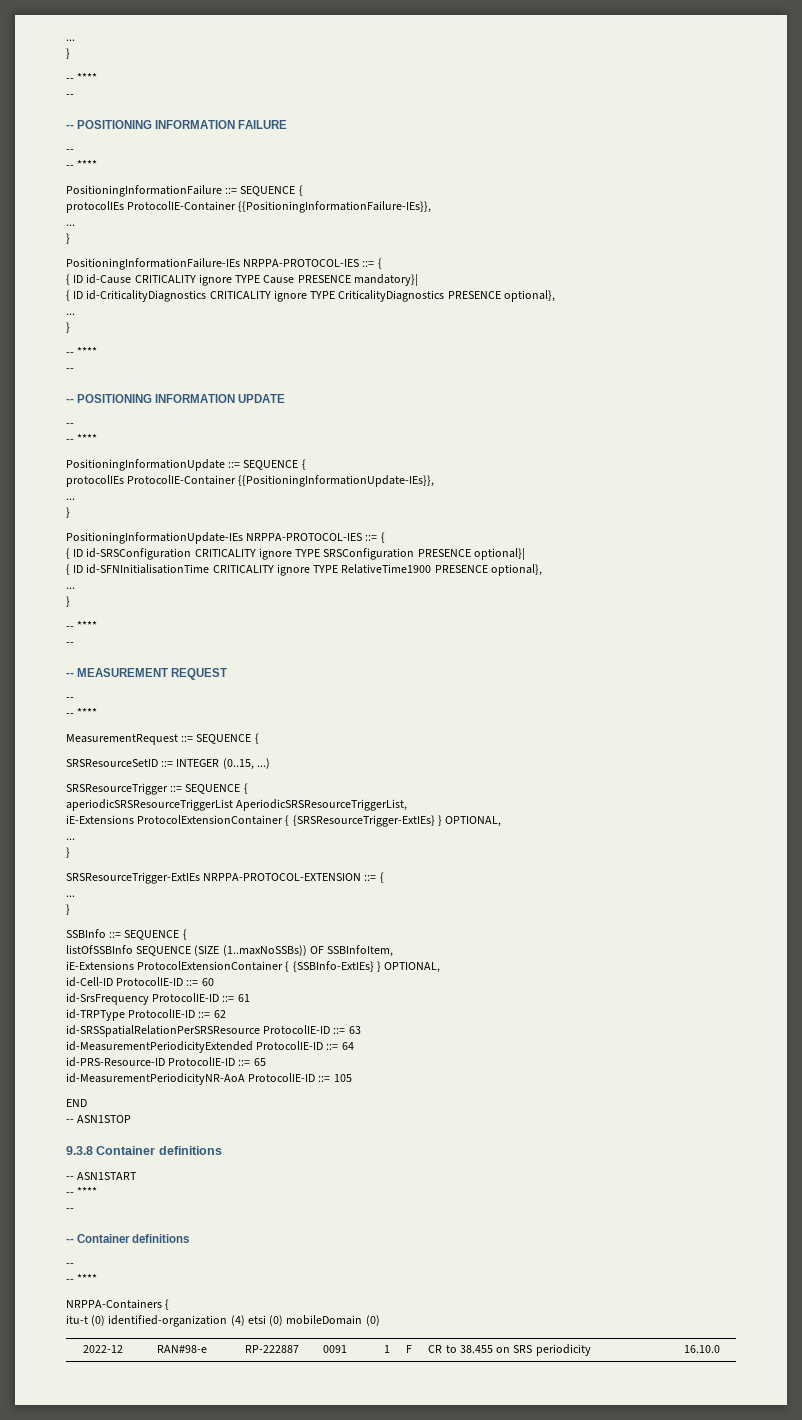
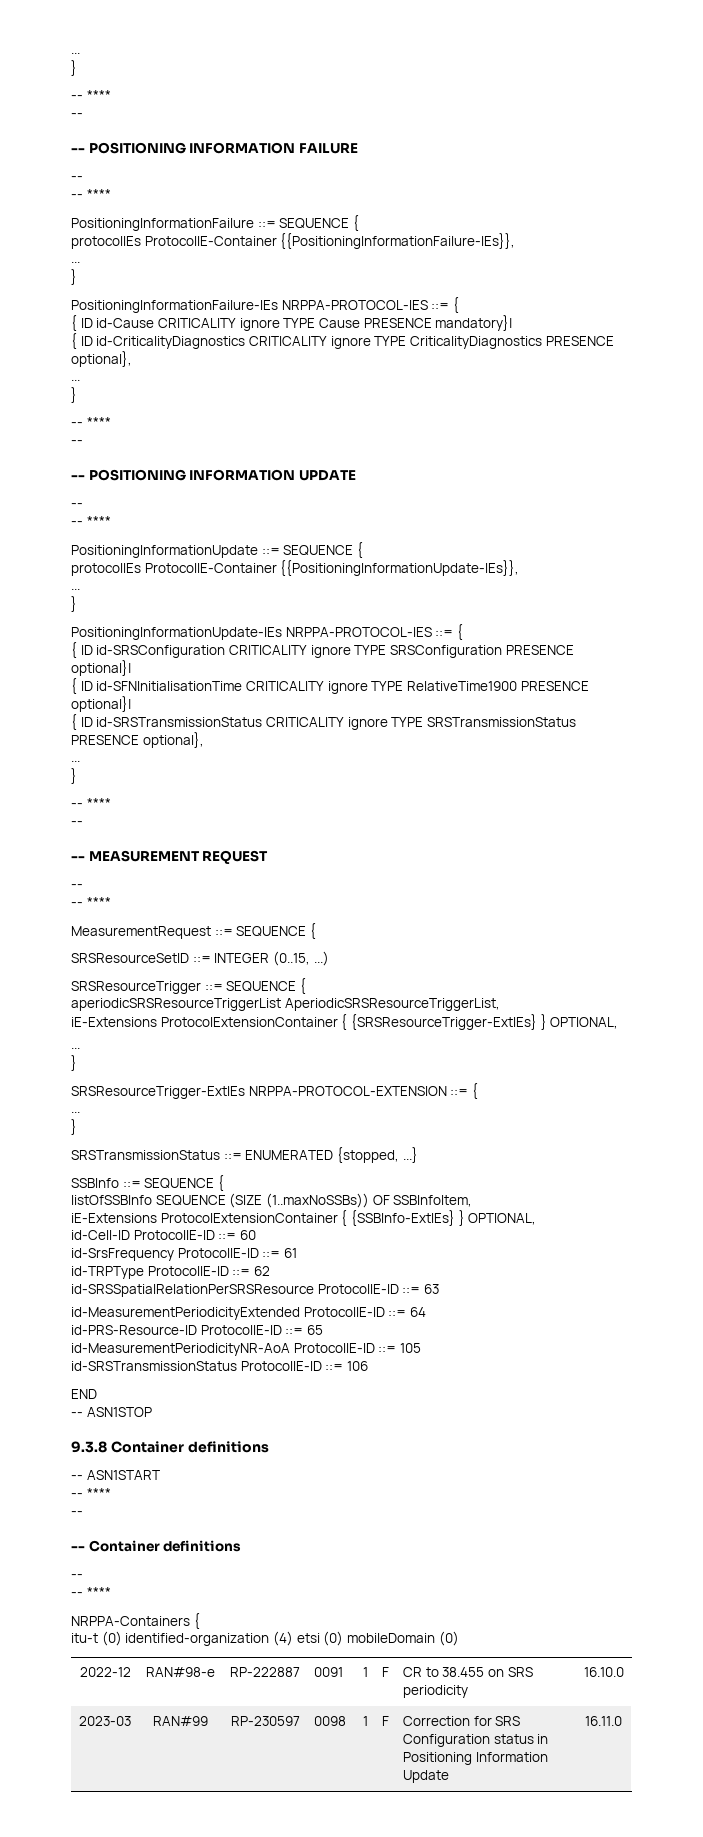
- { ID id-SFNInitialisationTime CRITICALITY ignore TYPE RelativeTime1900 PRESENCE optional},
+ { ID id-SFNInitialisationTime CRITICALITY ignore TYPE RelativeTime1900 PRESENCE optional}|
+ { ID id-SRSTransmissionStatus CRITICALITY ignore TYPE SRSTransmissionStatus PRESENCE optional},
+ SRSTransmissionStatus ::= ENUMERATED {stopped, ...}
+ id-SRSTransmissionStatus ProtocolIE-ID ::= 106
+ 2023-03 | RAN#99 | RP-230597 | 0098 | 1 | F | Correction for SRS Configuration status in Positioning Information Update | 16.11.0

